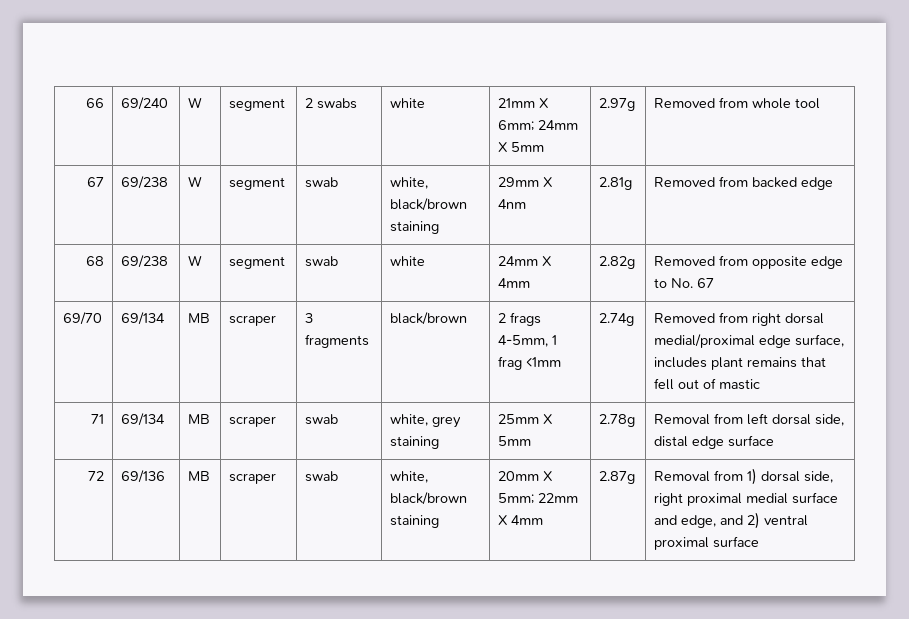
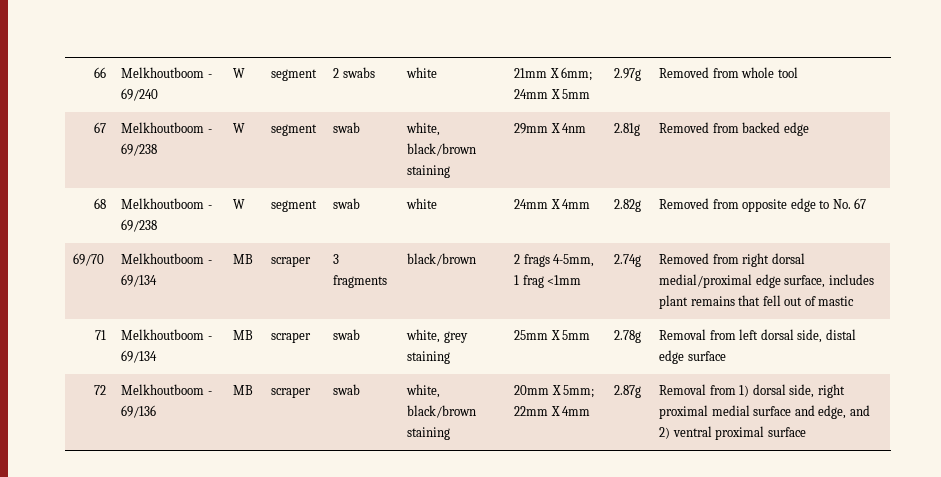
- 66 | 69/240 | W | segment | 2 swabs | white | 21mm X 6mm; 24mm X 5mm | 2.97g | Removed from whole tool
+ 66 | Melkhoutboom - 69/240 | W | segment | 2 swabs | white | 21mm X 6mm; 24mm X 5mm | 2.97g | Removed from whole tool
- 67 | 69/238 | W | segment | swab | white, black/brown staining | 29mm X 4nm | 2.81g | Removed from backed edge
+ 67 | Melkhoutboom - 69/238 | W | segment | swab | white, black/brown staining | 29mm X 4nm | 2.81g | Removed from backed edge
- 68 | 69/238 | W | segment | swab | white | 24mm X 4mm | 2.82g | Removed from opposite edge to No. 67
+ 68 | Melkhoutboom - 69/238 | W | segment | swab | white | 24mm X 4mm | 2.82g | Removed from opposite edge to No. 67
- 69/70 | 69/134 | MB | scraper | 3 fragments | black/brown | 2 frags 4-5mm, 1 frag <1mm | 2.74g | Removed from right dorsal medial/proximal edge surface, includes plant remains that fell out of mastic
+ 69/70 | Melkhoutboom - 69/134 | MB | scraper | 3 fragments | black/brown | 2 frags 4-5mm, 1 frag <1mm | 2.74g | Removed from right dorsal medial/proximal edge surface, includes plant remains that fell out of mastic
- 71 | 69/134 | MB | scraper | swab | white, grey staining | 25mm X 5mm | 2.78g | Removal from left dorsal side, distal edge surface
+ 71 | Melkhoutboom - 69/134 | MB | scraper | swab | white, grey staining | 25mm X 5mm | 2.78g | Removal from left dorsal side, distal edge surface
- 72 | 69/136 | MB | scraper | swab | white, black/brown staining | 20mm X 5mm; 22mm X 4mm | 2.87g | Removal from 1) dorsal side, right proximal medial surface and edge, and 2) ventral proximal surface
+ 72 | Melkhoutboom - 69/136 | MB | scraper | swab | white, black/brown staining | 20mm X 5mm; 22mm X 4mm | 2.87g | Removal from 1) dorsal side, right proximal medial surface and edge, and 2) ventral proximal surface

